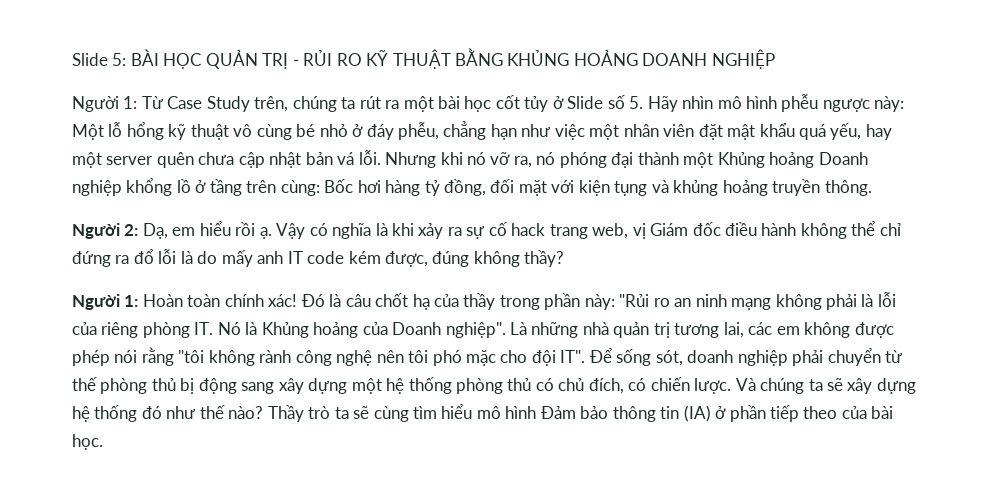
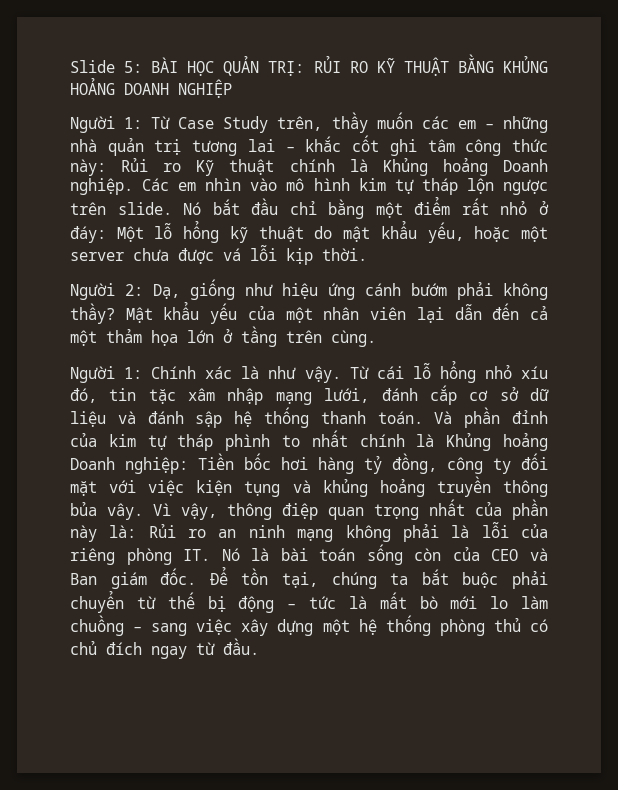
- Slide 5: BÀI HỌC QUẢN TRỊ - RỦI RO KỸ THUẬT BẰNG KHỦNG HOẢNG DOANH NGHIỆP
+ Slide 5: BÀI HỌC QUẢN TRỊ: RỦI RO KỸ THUẬT BẰNG KHỦNG HOẢNG DOANH NGHIỆP
- Người 1: Từ Case Study trên, chúng ta rút ra một bài học cốt tủy ở Slide số 5. Hãy nhìn mô hình phễu ngược này: Một lỗ hổng kỹ thuật vô cùng bé nhỏ ở đáy phễu, chẳng hạn như việc một nhân viên đặt mật khẩu quá yếu, hay một server quên chưa cập nhật bản vá lỗi. Nhưng khi nó vỡ ra, nó phóng đại thành một Khủng hoảng Doanh nghiệp khổng lồ ở tầng trên cùng: Bốc hơi hàng tỷ đồng, đối mặt với kiện tụng và khủng hoảng truyền thông.
- Người 2: Dạ, em hiểu rồi ạ. Vậy có nghĩa là khi xảy ra sự cố hack trang web, vị Giám đốc điều hành không thể chỉ đứng ra đổ lỗi là do mấy anh IT code kém được, đúng không thầy?
- Người 1: Hoàn toàn chính xác! Đó là câu chốt hạ của thầy trong phần này: "Rủi ro an ninh mạng không phải là lỗi của riêng phòng IT. Nó là Khủng hoảng của Doanh nghiệp". Là những nhà quản trị tương lai, các em không được phép nói rằng "tôi không rành công nghệ nên tôi phó mặc cho đội IT". Để sống sót, doanh nghiệp phải chuyển từ thế phòng thủ bị động sang xây dựng một hệ thống phòng thủ có chủ đích, có chiến lược. Và chúng ta sẽ xây dựng hệ thống đó như thế nào? Thầy trò ta sẽ cùng tìm hiểu mô hình Đảm bảo thông tin (IA) ở phần tiếp theo của bài học.
+ Người 1: Từ Case Study trên, thầy muốn các em – những nhà quản trị tương lai – khắc cốt ghi tâm công thức này: Rủi ro Kỹ thuật chính là Khủng hoảng Doanh nghiệp. Các em nhìn vào mô hình kim tự tháp lộn ngược trên slide. Nó bắt đầu chỉ bằng một điểm rất nhỏ ở đáy: Một lỗ hổng kỹ thuật do mật khẩu yếu, hoặc một server chưa được vá lỗi kịp thời.
+ Người 2: Dạ, giống như hiệu ứng cánh bướm phải không thầy? Mật khẩu yếu của một nhân viên lại dẫn đến cả một thảm họa lớn ở tầng trên cùng.
+ Người 1: Chính xác là như vậy. Từ cái lỗ hổng nhỏ xíu đó, tin tặc xâm nhập mạng lưới, đánh cắp cơ sở dữ liệu và đánh sập hệ thống thanh toán. Và phần đỉnh của kim tự tháp phình to nhất chính là Khủng hoảng Doanh nghiệp: Tiền bốc hơi hàng tỷ đồng, công ty đối mặt với việc kiện tụng và khủng hoảng truyền thông bủa vây. Vì vậy, thông điệp quan trọng nhất của phần này là: Rủi ro an ninh mạng không phải là lỗi của riêng phòng IT. Nó là bài toán sống còn của CEO và Ban giám đốc. Để tồn tại, chúng ta bắt buộc phải chuyển từ thế bị động – tức là mất bò mới lo làm chuồng – sang việc xây dựng một hệ thống phòng thủ có chủ đích ngay từ đầu.

